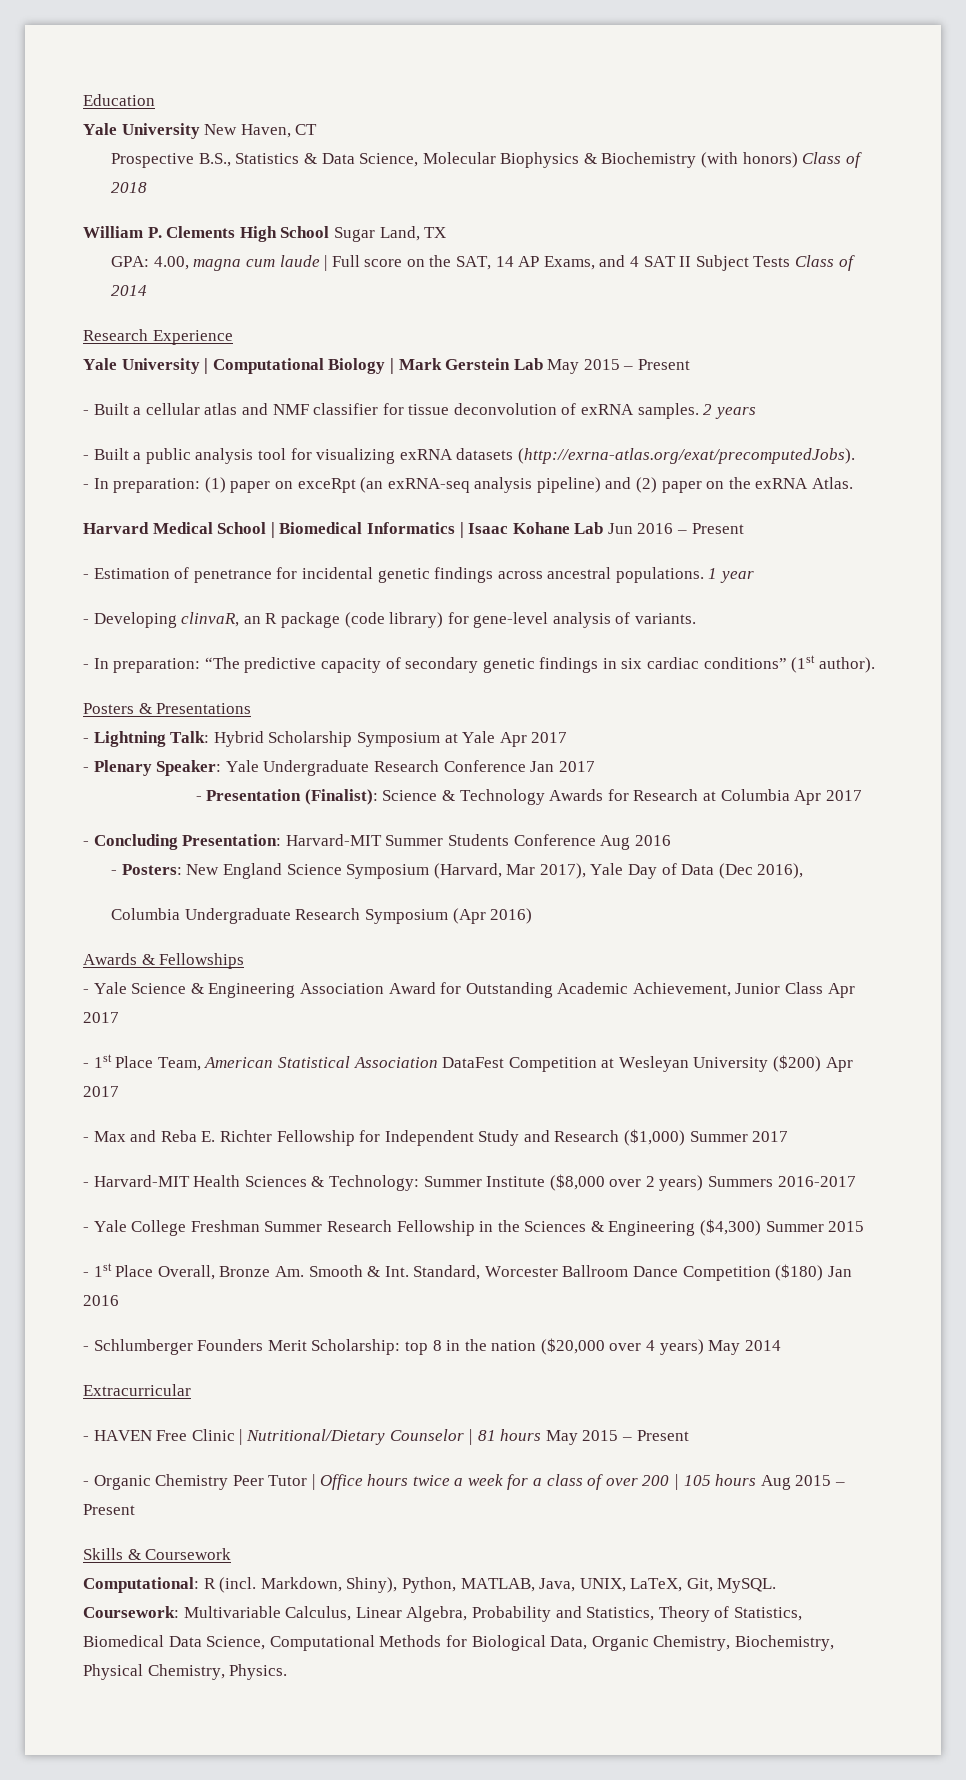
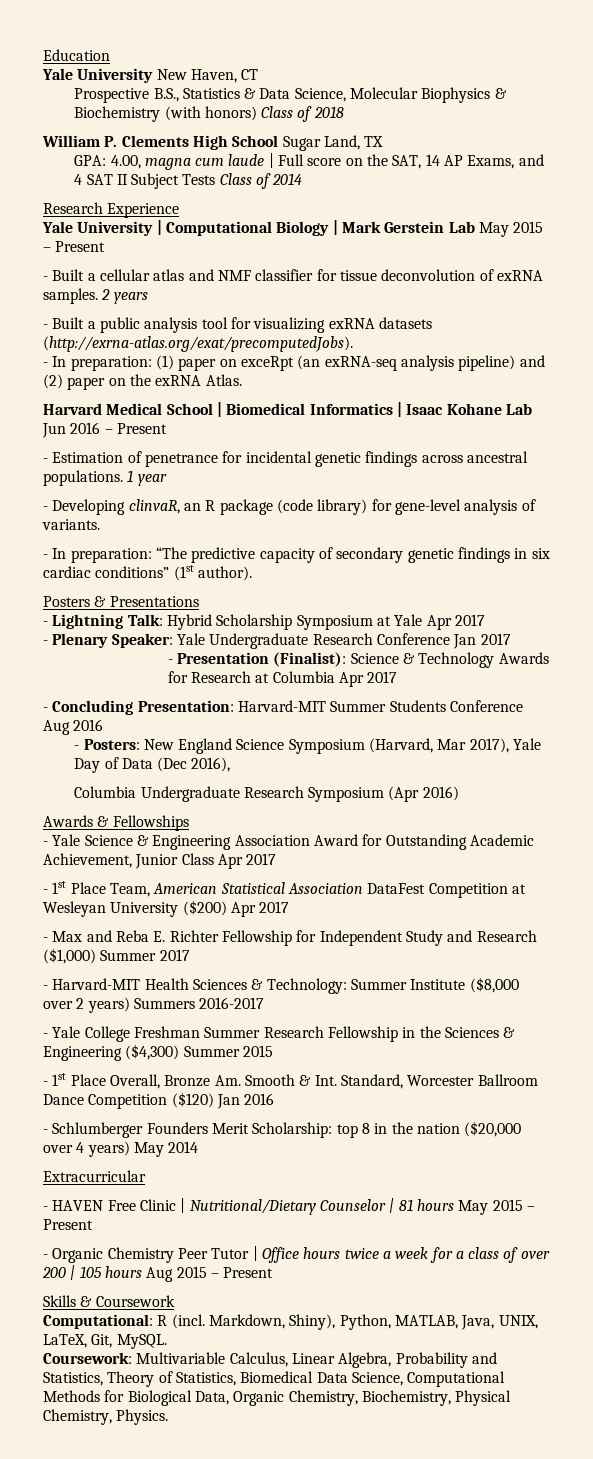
- - 1st Place Overall, Bronze Am. Smooth & Int. Standard, Worcester Ballroom Dance Competition ($180) Jan 2016
+ - 1st Place Overall, Bronze Am. Smooth & Int. Standard, Worcester Ballroom Dance Competition ($120) Jan 2016

